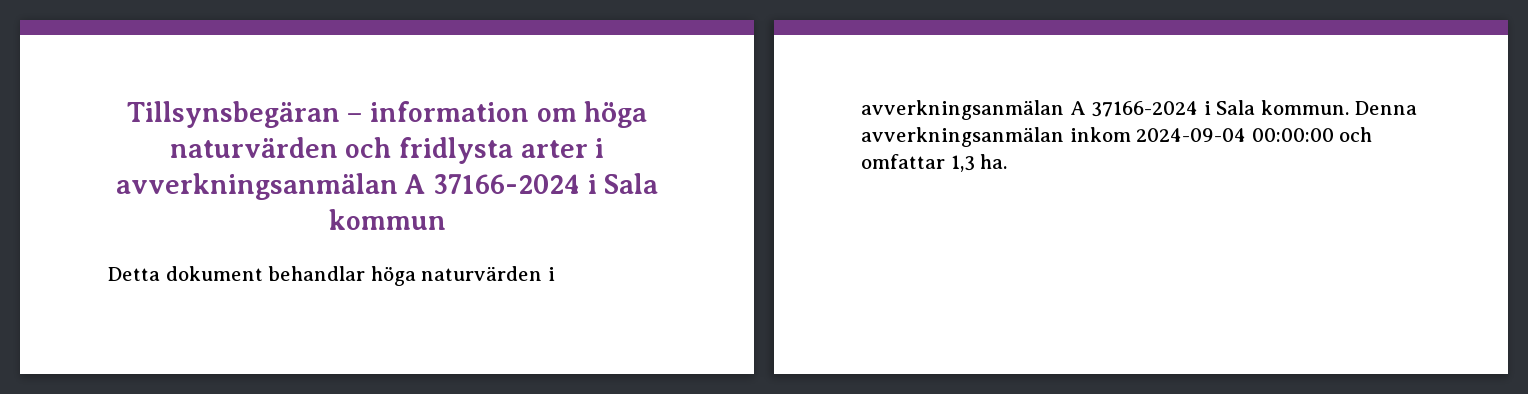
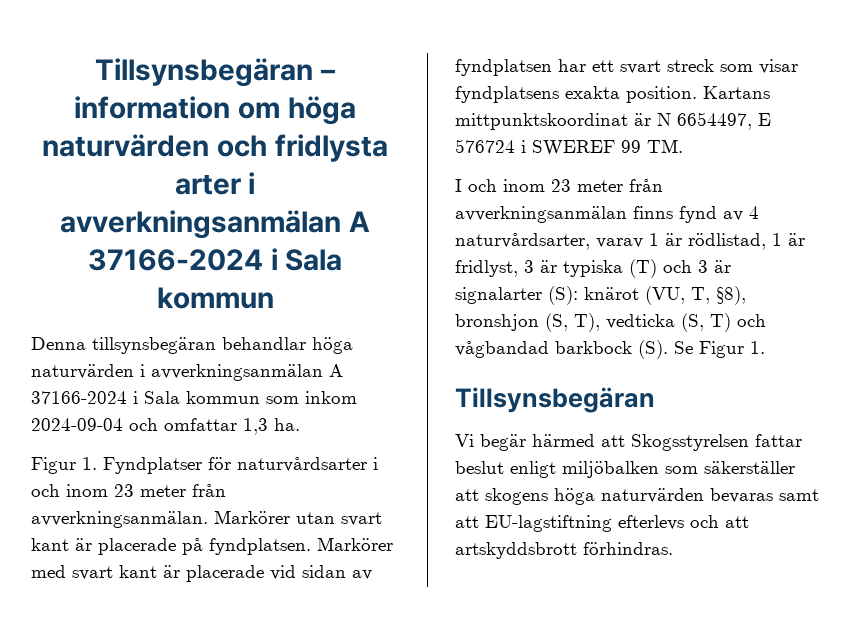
- Detta dokument behandlar höga naturvärden i avverkningsanmälan A 37166-2024 i Sala kommun. Denna avverkningsanmälan inkom 2024-09-04 00:00:00 och omfattar 1,3 ha.
+ Denna tillsynsbegäran behandlar höga naturvärden i avverkningsanmälan A 37166-2024 i Sala kommun som inkom 2024-09-04 och omfattar 1,3 ha.
+ Figur 1. Fyndplatser för naturvårdsarter i och inom 23 meter från avverkningsanmälan. Markörer utan svart kant är placerade på fyndplatsen. Markörer med svart kant är placerade vid sidan av fyndplatsen har ett svart streck som visar fyndplatsens exakta position. Kartans mittpunktskoordinat är N 6654497, E 576724 i SWEREF 99 TM.
+ I och inom 23 meter från avverkningsanmälan finns fynd av 4 naturvårdsarter, varav 1 är rödlistad, 1 är fridlyst, 3 är typiska (T) och 3 är signalarter (S): knärot (VU, T, §8), bronshjon (S, T), vedticka (S, T) och vågbandad barkbock (S). Se Figur 1.
+ Tillsynsbegäran
+ Vi begär härmed att Skogsstyrelsen fattar beslut enligt miljöbalken som säkerställer att skogens höga naturvärden bevaras samt att EU-lagstiftning efterlevs och att artskyddsbrott förhindras.

